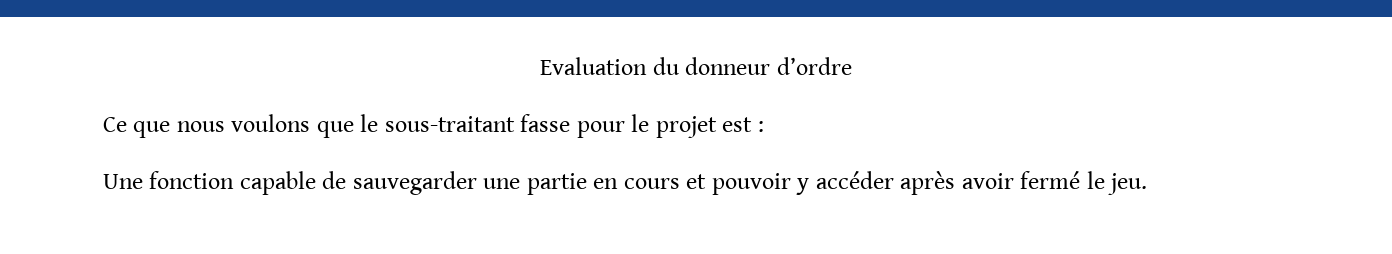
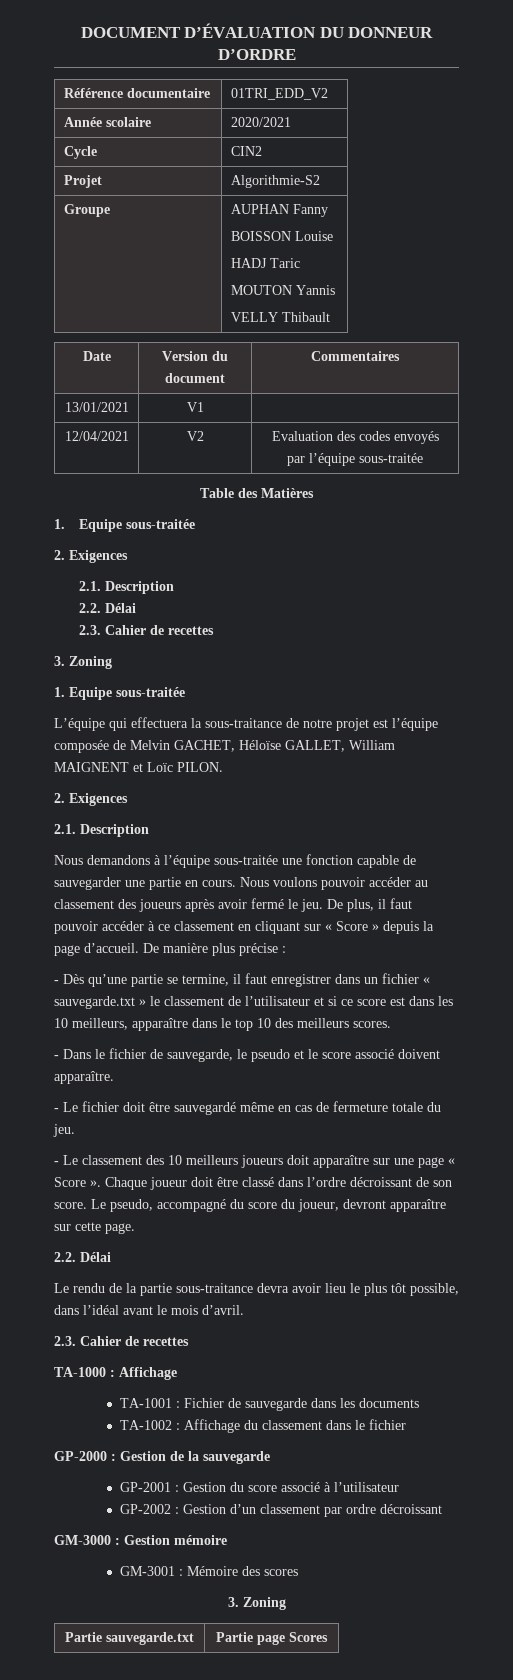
- Evaluation du donneur d’ordre
- Ce que nous voulons que le sous-traitant fasse pour le projet est :
- Une fonction capable de sauvegarder une partie en cours et pouvoir y accéder après avoir fermé le jeu.
+ DOCUMENT D’ÉVALUATION DU DONNEUR D’ORDRE
+ Référence documentaire | 01TRI_EDD_V2
+ Année scolaire | 2020/2021
+ Cycle | CIN2
+ Projet | Algorithmie-S2
+ Groupe | AUPHAN Fanny
+ BOISSON Louise
+ HADJ Taric
+ MOUTON Yannis
+ VELLY Thibault
+ Date | Version du document | Commentaires
+ 13/01/2021 | V1 |
+ 12/04/2021 | V2 | Evaluation des codes envoyés par l’équipe sous-traitée
+ Table des Matières
+ 1. Equipe sous-traitée
+ 2. Exigences
+ 2.1. Description
+ 2.2. Délai
+ 2.3. Cahier de recettes
+ 3. Zoning
+ 1. Equipe sous-traitée
+ L’équipe qui effectuera la sous-traitance de notre projet est l’équipe composée de Melvin GACHET, Héloïse GALLET, William MAIGNENT et Loïc PILON.
+ 2. Exigences
+ 2.1. Description
+ Nous demandons à l’équipe sous-traitée une fonction capable de sauvegarder une partie en cours. Nous voulons pouvoir accéder au classement des joueurs après avoir fermé le jeu.
+ De plus, il faut pouvoir accéder à ce classement en cliquant sur « Score » depuis la page d’accueil. De manière plus précise :
+ - Dès qu’une partie se termine, il faut enregistrer dans un fichier « sauvegarde.txt » le classement de l’utilisateur et si ce score est dans les 10 meilleurs, apparaître dans le top 10 des meilleurs scores.
+ - Dans le fichier de sauvegarde, le pseudo et le score associé doivent apparaître.
+ - Le fichier doit être sauvegardé même en cas de fermeture totale du jeu.
+ - Le classement des 10 meilleurs joueurs doit apparaître sur une page « Score ». Chaque joueur doit être classé dans l’ordre décroissant de son score. Le pseudo, accompagné du score du joueur, devront apparaître sur cette page.
+ 2.2. Délai
+ Le rendu de la partie sous-traitance devra avoir lieu le plus tôt possible, dans l’idéal avant le mois d’avril.
+ 2.3. Cahier de recettes
+ TA-1000 : Affichage
+ TA-1001 : Fichier de sauvegarde dans les documents
+ TA-1002 : Affichage du classement dans le fichier
+ GP-2000 : Gestion de la sauvegarde
+ GP-2001 : Gestion du score associé à l’utilisateur
+ GP-2002 : Gestion d’un classement par ordre décroissant
+ GM-3000 : Gestion mémoire
+ GM-3001 : Mémoire des scores
+ 3. Zoning
+ Partie sauvegarde.txt | Partie page Scores

